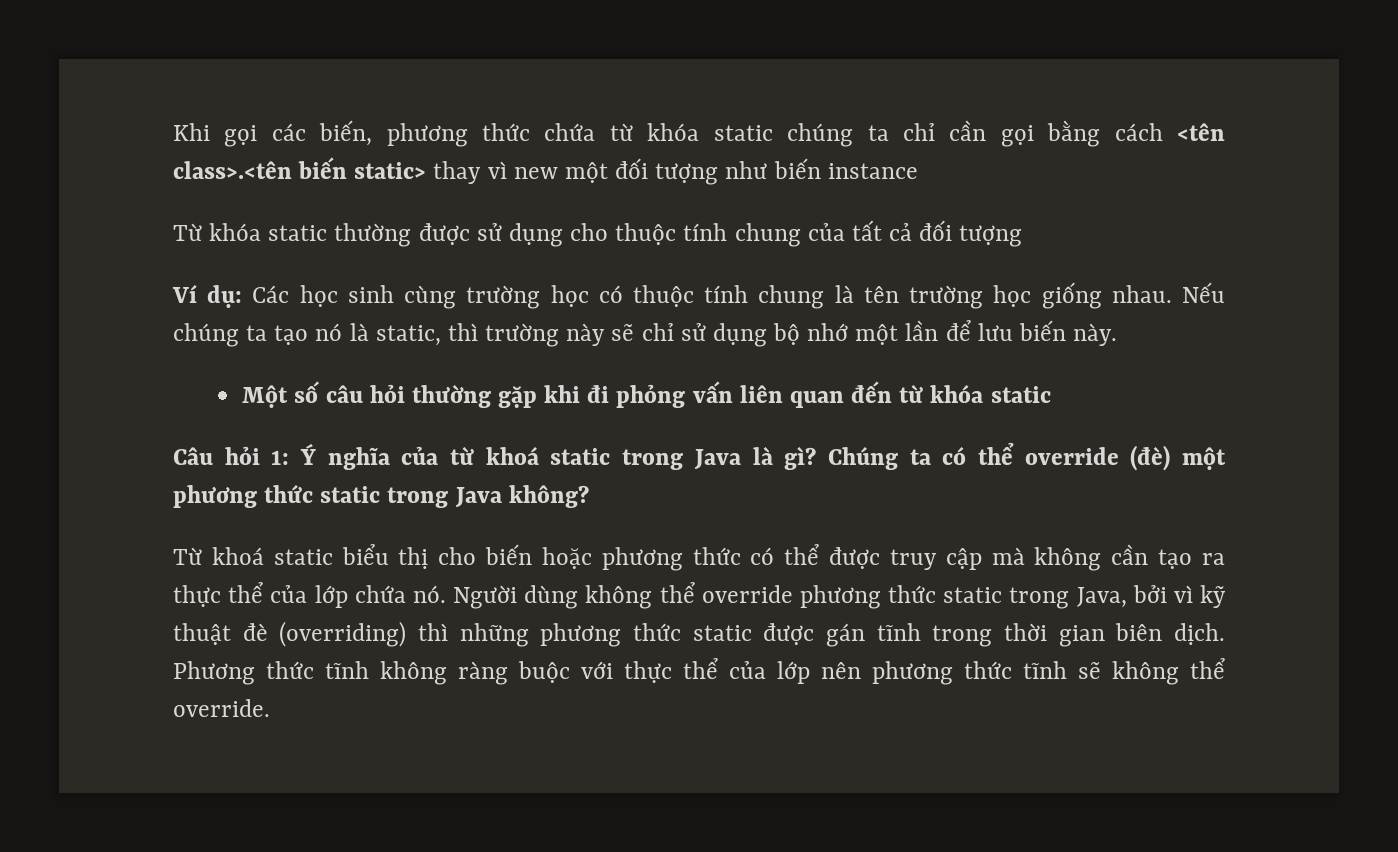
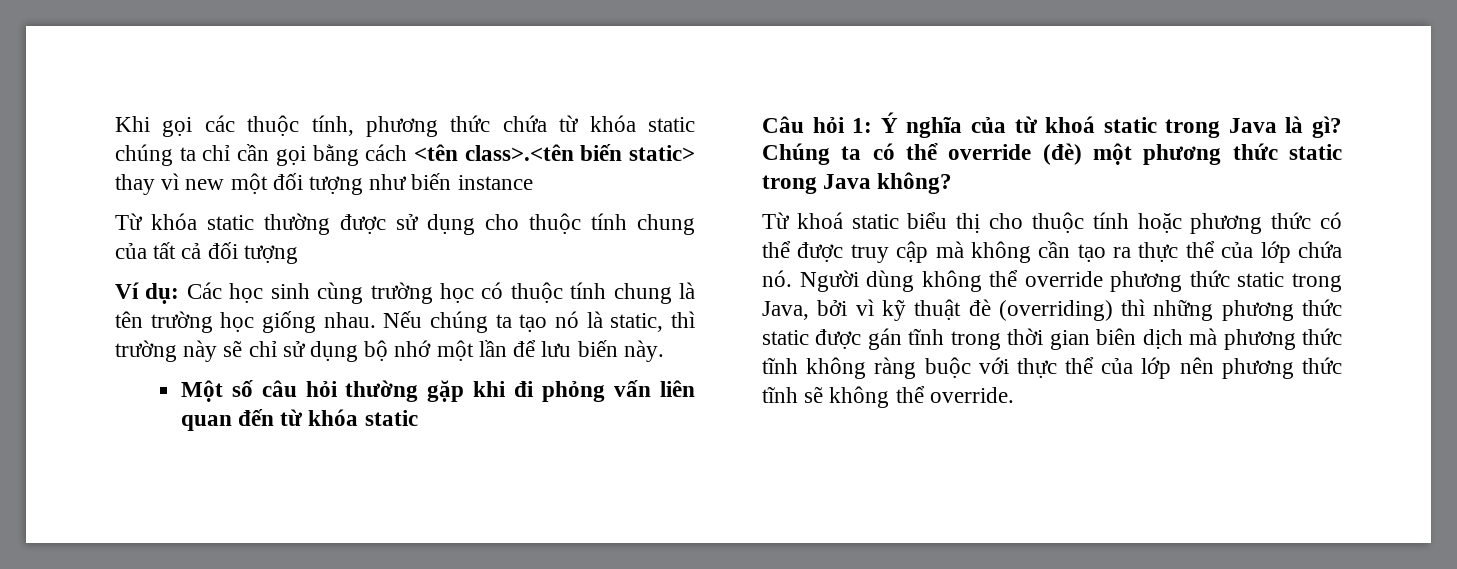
- Khi gọi các biến, phương thức chứa từ khóa static chúng ta chỉ cần gọi bằng cách <tên class>.<tên biến static> thay vì new một đối tượng như biến instance
+ Khi gọi các thuộc tính, phương thức chứa từ khóa static chúng ta chỉ cần gọi bằng cách <tên class>.<tên biến static> thay vì new một đối tượng như biến instance
- Từ khoá static biểu thị cho biến hoặc phương thức có thể được truy cập mà không cần tạo ra thực thể của lớp chứa nó.
+ Từ khoá static biểu thị cho thuộc tính hoặc phương thức có thể được truy cập mà không cần tạo ra thực thể của lớp chứa nó.
- Người dùng không thể override phương thức static trong Java, bởi vì kỹ thuật đè (overriding) thì những phương thức static được gán tĩnh trong thời gian biên dịch. Phương thức tĩnh không ràng buộc với thực thể của lớp nên phương thức tĩnh sẽ không thể override.
+ Người dùng không thể override phương thức static trong Java, bởi vì kỹ thuật đè (overriding) thì những phương thức static được gán tĩnh trong thời gian biên dịch mà phương thức tĩnh không ràng buộc với thực thể của lớp nên phương thức tĩnh sẽ không thể override.

